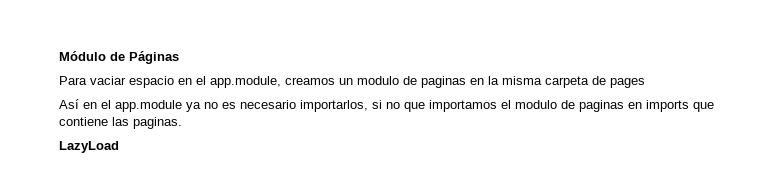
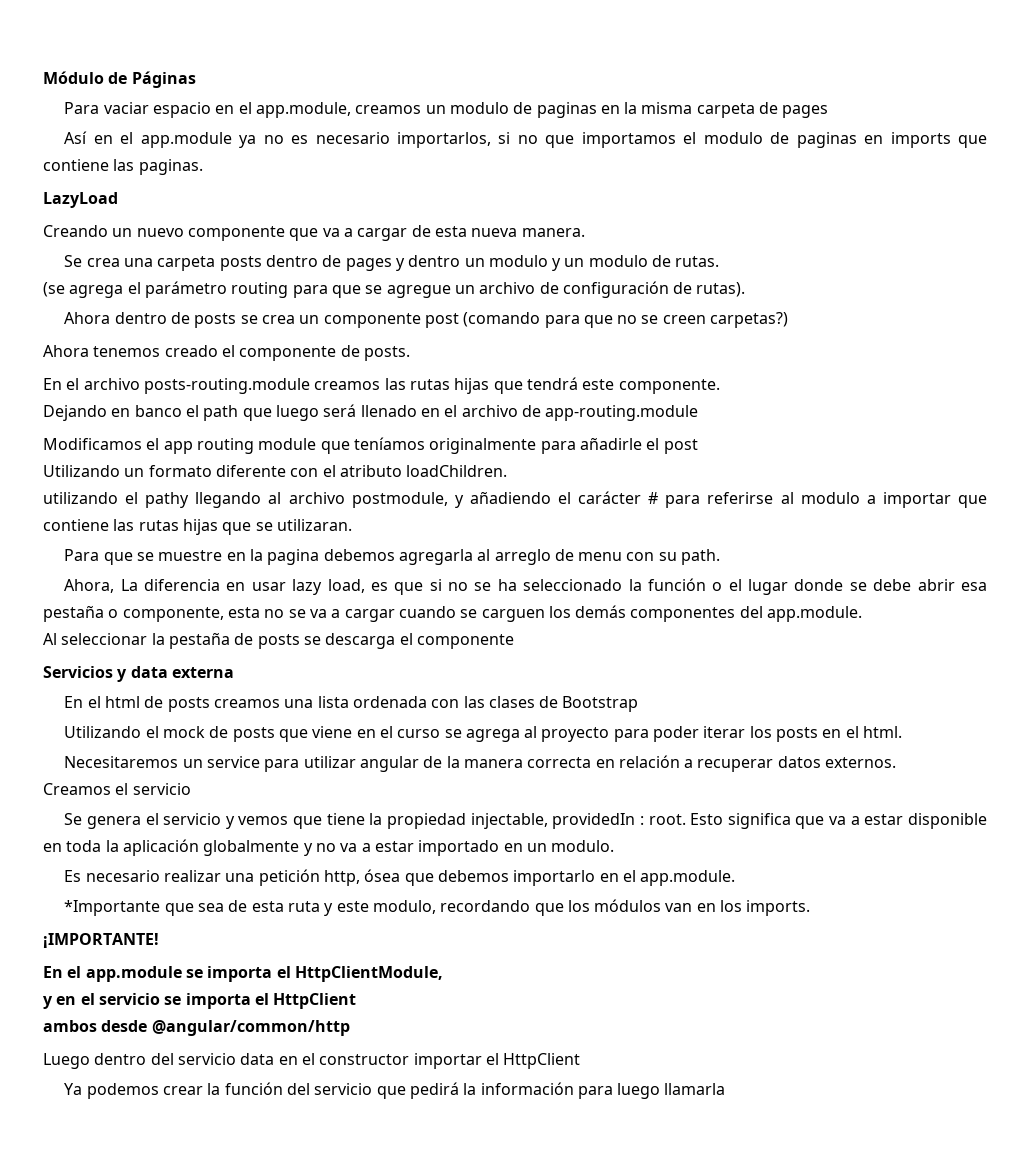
+ Creando un nuevo componente que va a cargar de esta nueva manera.
+ Se crea una carpeta posts dentro de pages y dentro un modulo y un modulo de rutas.
+ (se agrega el parámetro routing para que se agregue un archivo de configuración de rutas).
+ Ahora dentro de posts se crea un componente post (comando para que no se creen carpetas?)
+ Ahora tenemos creado el componente de posts.
+ En el archivo posts-routing.module creamos las rutas hijas que tendrá este componente.
+ Dejando en banco el path que luego será llenado en el archivo de app-routing.module
+ Modificamos el app routing module que teníamos originalmente para añadirle el post
+ Utilizando un formato diferente con el atributo loadChildren.
+ utilizando el pathy llegando al archivo postmodule, y añadiendo el carácter # para referirse al modulo a importar que contiene las rutas hijas que se utilizaran.
+ Para que se muestre en la pagina debemos agregarla al arreglo de menu con su path.
+ Ahora, La diferencia en usar lazy load, es que si no se ha seleccionado la función o el lugar donde se debe abrir esa pestaña o componente, esta no se va a cargar cuando se carguen los demás componentes del app.module.
+ Al seleccionar la pestaña de posts se descarga el componente
+ Servicios y data externa
+ En el html de posts creamos una lista ordenada con las clases de Bootstrap
+ Utilizando el mock de posts que viene en el curso se agrega al proyecto para poder iterar los posts en el html.
+ Necesitaremos un service para utilizar angular de la manera correcta en relación a recuperar datos externos.
+ Creamos el servicio
+ Se genera el servicio y vemos que tiene la propiedad injectable, providedIn : root. Esto significa que va a estar disponible en toda la aplicación globalmente y no va a estar importado en un modulo.
+ Es necesario realizar una petición http, ósea que debemos importarlo en el app.module.
+ *Importante que sea de esta ruta y este modulo, recordando que los módulos van en los imports.
+ ¡IMPORTANTE!
+ En el app.module se importa el HttpClientModule,
+ y en el servicio se importa el HttpClient
+ ambos desde @angular/common/http
+ Luego dentro del servicio data en el constructor importar el HttpClient
+ Ya podemos crear la función del servicio que pedirá la información para luego llamarla

